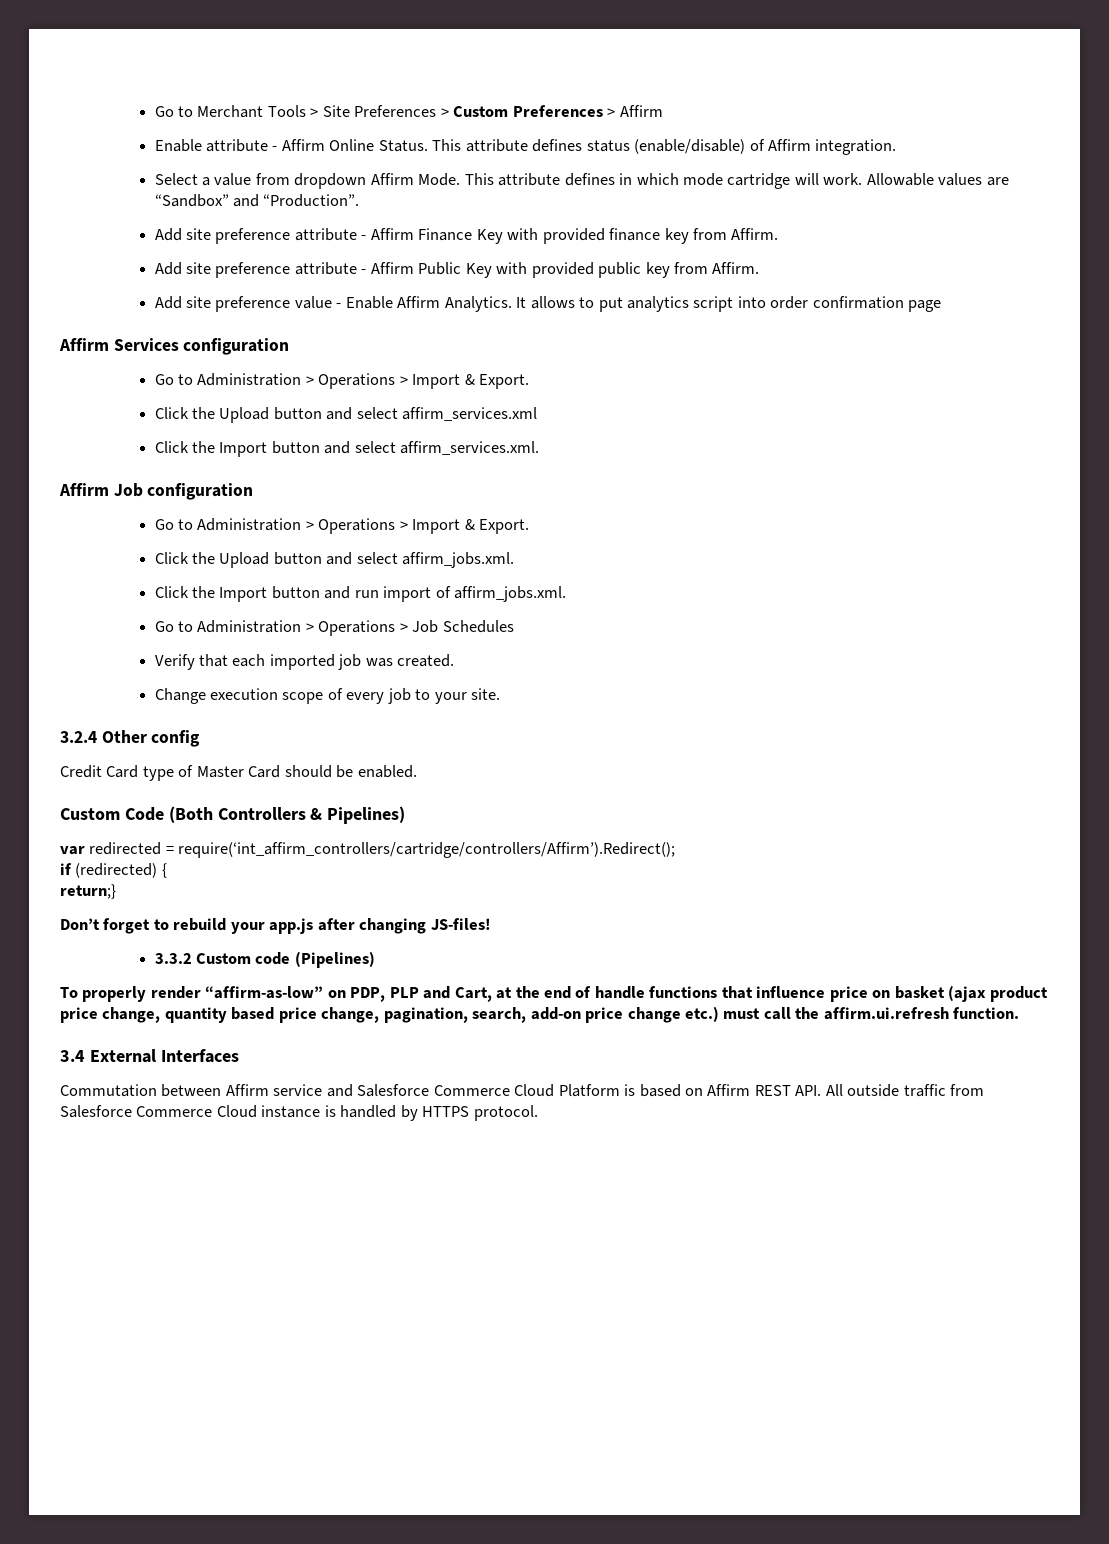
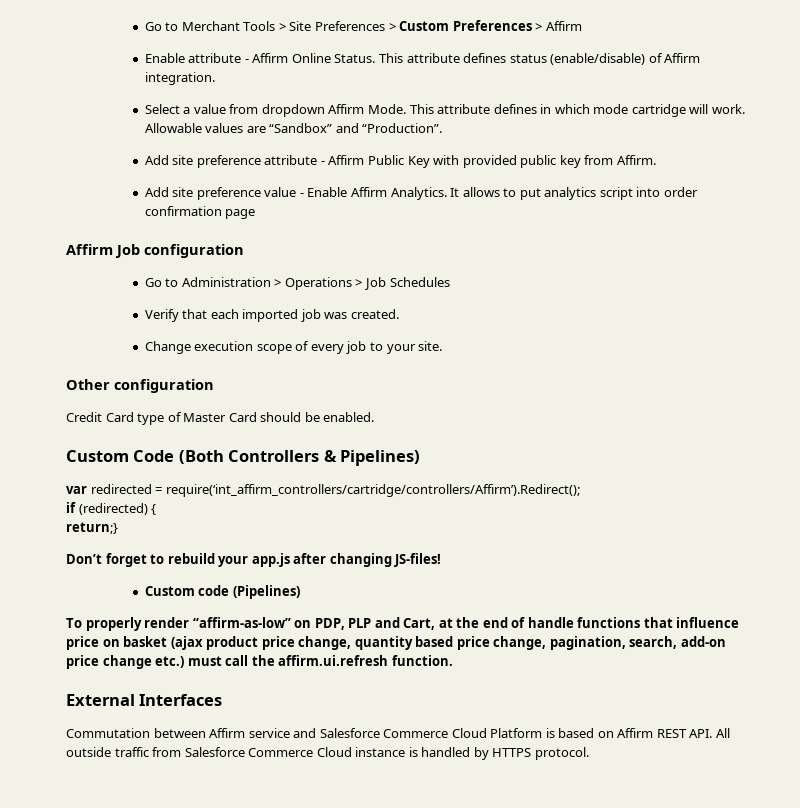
- Add site preference attribute - Affirm Finance Key with provided finance key from Affirm.
- Affirm Services configuration
- Go to Administration > Operations > Import & Export.
- Click the Upload button and select affirm_services.xml
- Click the Import button and select affirm_services.xml.
  Affirm Job configuration
- Go to Administration > Operations > Import & Export.
- Click the Upload button and select affirm_jobs.xml.
- Click the Import button and run import of affirm_jobs.xml.
- 3.2.4 Other config
+ Other configuration
- 3.3.2 Custom code (Pipelines)
+ Custom code (Pipelines)
- 3.4 External Interfaces
+ External Interfaces

